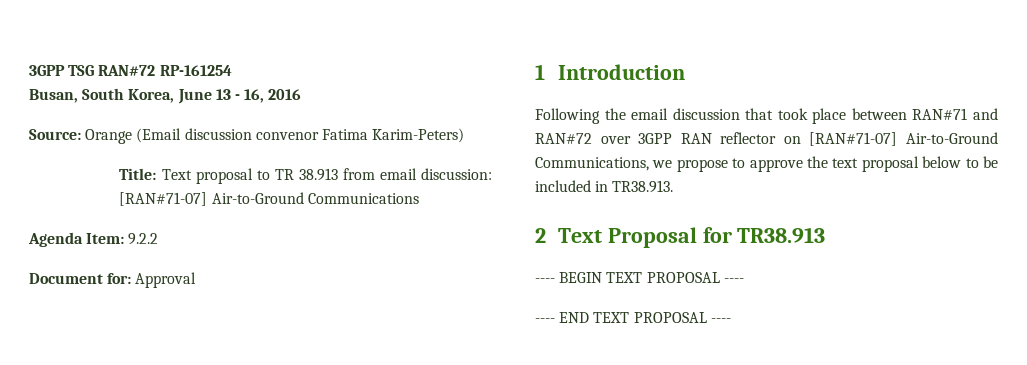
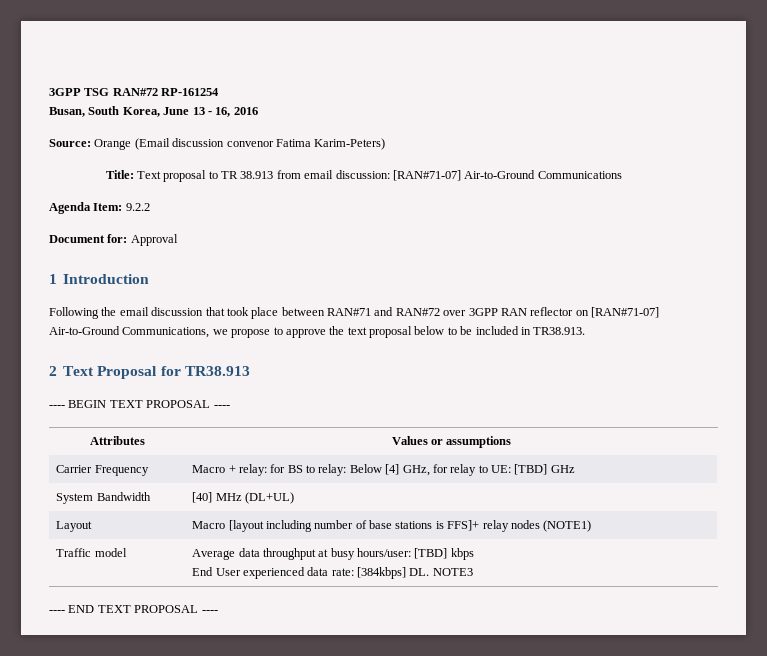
+ Attributes | Values or assumptions
+ Carrier Frequency | Macro + relay: for BS to relay: Below [4] GHz, for relay to UE: [TBD] GHz
+ System Bandwidth | [40] MHz (DL+UL)
+ Layout | Macro [layout including number of base stations is FFS]+ relay nodes (NOTE1)
+ Traffic model | Average data throughput at busy hours/user: [TBD] kbps
+ End User experienced data rate: [384kbps] DL. NOTE3

